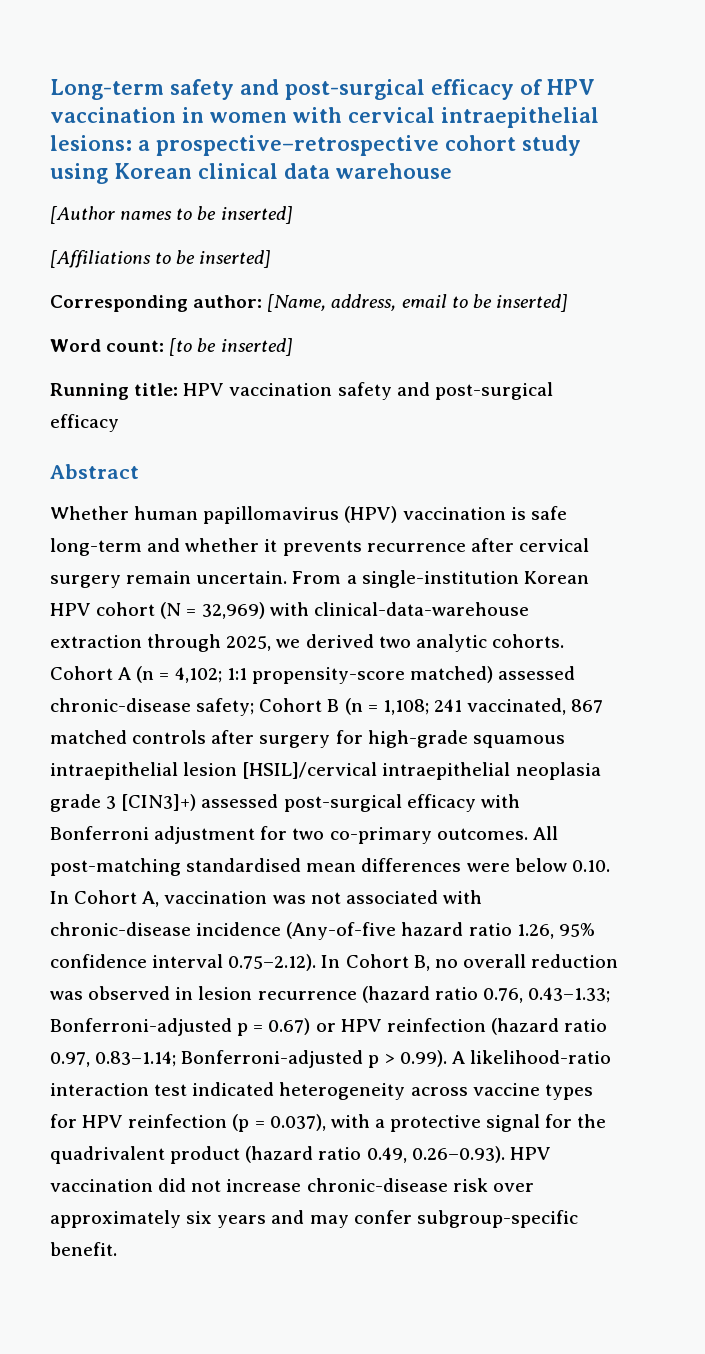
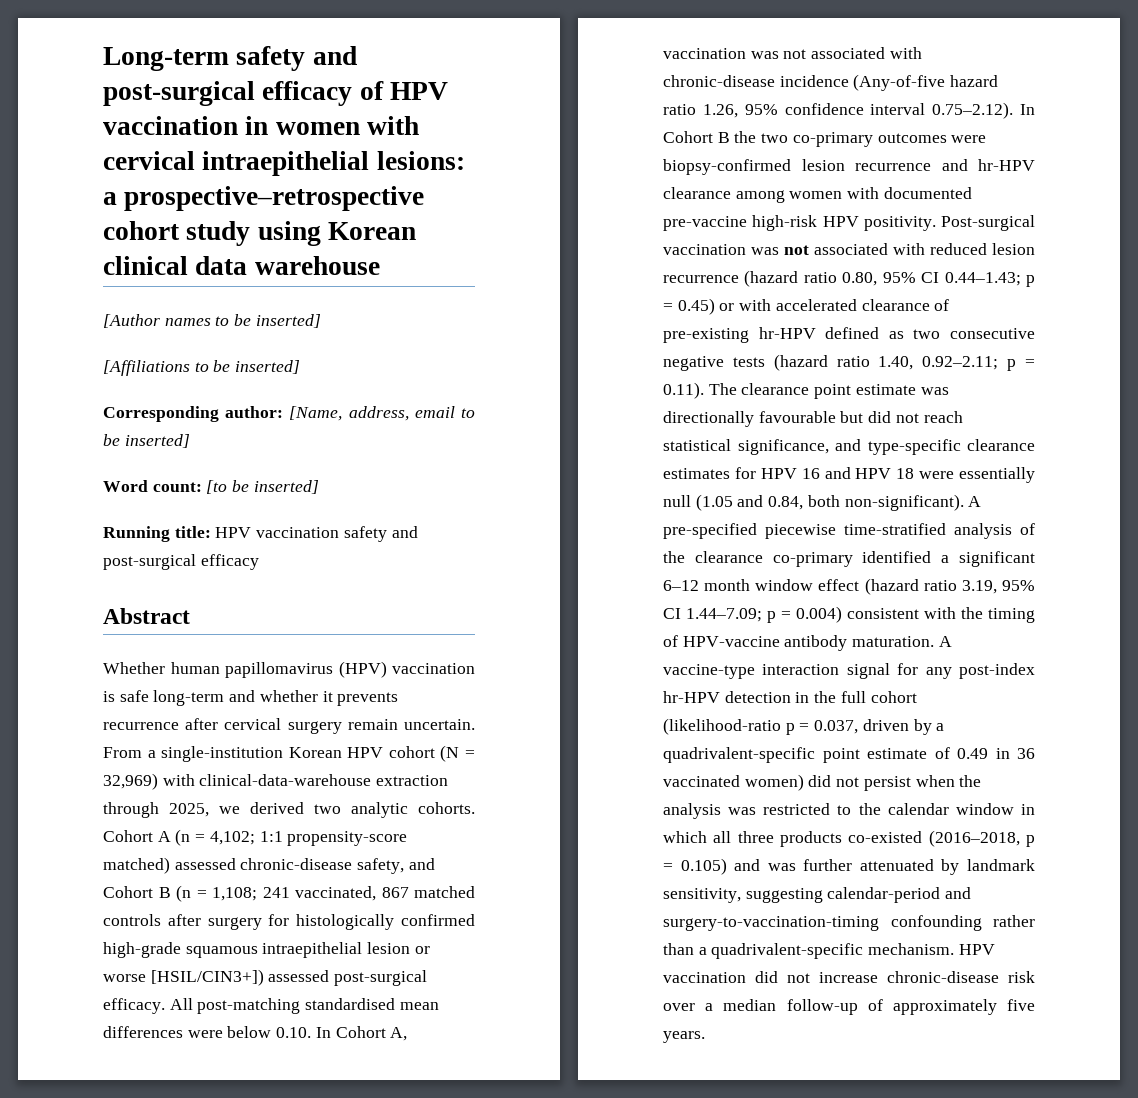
- Cohort A (n = 4,102; 1:1 propensity-score matched) assessed chronic-disease safety; Cohort B (n = 1,108; 241 vaccinated, 867 matched controls after surgery for high-grade squamous intraepithelial lesion [HSIL]/cervical intraepithelial neoplasia grade 3 [CIN3]+) assessed post-surgical efficacy with Bonferroni adjustment for two co-primary outcomes.
+ Cohort A (n = 4,102; 1:1 propensity-score matched) assessed chronic-disease safety, and Cohort B (n = 1,108; 241 vaccinated, 867 matched controls after surgery for histologically confirmed high-grade squamous intraepithelial lesion or worse [HSIL/CIN3+]) assessed post-surgical efficacy.
- All post-matching standardised mean differences were below 0.10. In Cohort A, vaccination was not associated with chronic-disease incidence (Any-of-five hazard ratio 1.26, 95% confidence interval 0.75–2.12). In Cohort B, no overall reduction was observed in lesion recurrence (hazard ratio 0.76, 0.43–1.33; Bonferroni-adjusted p = 0.67) or HPV reinfection (hazard ratio 0.97, 0.83–1.14; Bonferroni-adjusted p > 0.99). A likelihood-ratio interaction test indicated heterogeneity across vaccine types for HPV reinfection (p = 0.037), with a protective signal for the quadrivalent product (hazard ratio 0.49, 0.26–0.93). HPV vaccination did not increase chronic-disease risk over approximately six years and may confer subgroup-specific benefit.
+ All post-matching standardised mean differences were below 0.10. In Cohort A, vaccination was not associated with chronic-disease incidence (Any-of-five hazard ratio 1.26, 95% confidence interval 0.75–2.12). In Cohort B the two co-primary outcomes were biopsy-confirmed lesion recurrence and hr-HPV clearance among women with documented pre-vaccine high-risk HPV positivity. Post-surgical vaccination was not associated with reduced lesion recurrence (hazard ratio 0.80, 95% CI 0.44–1.43; p = 0.45) or with accelerated clearance of pre-existing hr-HPV defined as two consecutive negative tests (hazard ratio 1.40, 0.92–2.11; p = 0.11). The clearance point estimate was directionally favourable but did not reach statistical significance, and type-specific clearance estimates for HPV 16 and HPV 18 were essentially null (1.05 and 0.84, both non-significant). A pre-specified piecewise time-stratified analysis of the clearance co-primary identified a significant 6–12 month window effect (hazard ratio 3.19, 95% CI 1.44–7.09; p = 0.004) consistent with the timing of HPV-vaccine antibody maturation. A vaccine-type interaction signal for any post-index hr-HPV detection in the full cohort (likelihood-ratio p = 0.037, driven by a quadrivalent-specific point estimate of 0.49 in 36 vaccinated women) did not persist when the analysis was restricted to the calendar window in which all three products co-existed (2016–2018, p = 0.105) and was further attenuated by landmark sensitivity, suggesting calendar-period and surgery-to-vaccination-timing confounding rather than a quadrivalent-specific mechanism. HPV vaccination did not increase chronic-disease risk over a median follow-up of approximately five years.

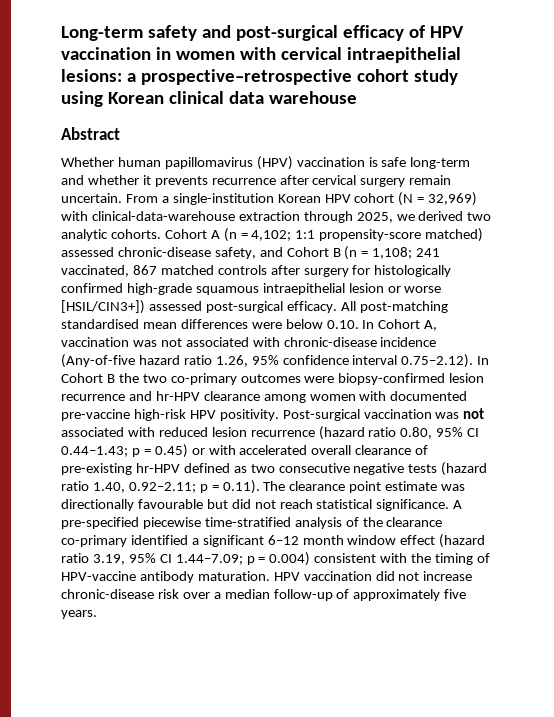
- [Author names to be inserted]
- [Affiliations to be inserted]
- Corresponding author: [Name, address, email to be inserted]
- Word count: [to be inserted]
- Running title: HPV vaccination safety and post-surgical efficacy
- Post-surgical vaccination was not associated with reduced lesion recurrence (hazard ratio 0.80, 95% CI 0.44–1.43; p = 0.45) or with accelerated clearance of pre-existing hr-HPV defined as two consecutive negative tests (hazard ratio 1.40, 0.92–2.11; p = 0.11). The clearance point estimate was directionally favourable but did not reach statistical significance, and type-specific clearance estimates for HPV 16 and HPV 18 were essentially null (1.05 and 0.84, both non-significant).
+ Post-surgical vaccination was not associated with reduced lesion recurrence (hazard ratio 0.80, 95% CI 0.44–1.43; p = 0.45) or with accelerated overall clearance of pre-existing hr-HPV defined as two consecutive negative tests (hazard ratio 1.40, 0.92–2.11; p = 0.11). The clearance point estimate was directionally favourable but did not reach statistical significance.
- A vaccine-type interaction signal for any post-index hr-HPV detection in the full cohort (likelihood-ratio p = 0.037, driven by a quadrivalent-specific point estimate of 0.49 in 36 vaccinated women) did not persist when the analysis was restricted to the calendar window in which all three products co-existed (2016–2018, p = 0.105) and was further attenuated by landmark sensitivity, suggesting calendar-period and surgery-to-vaccination-timing confounding rather than a quadrivalent-specific mechanism.

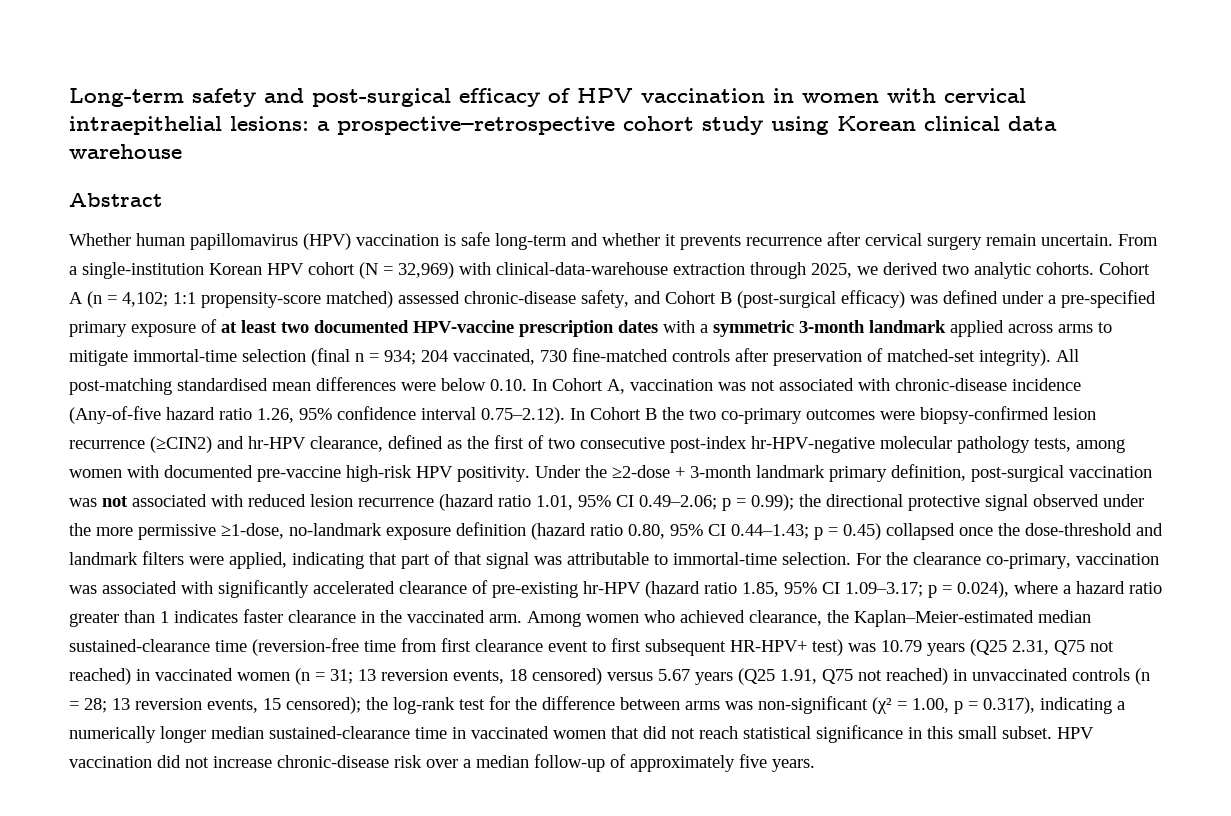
- Cohort A (n = 4,102; 1:1 propensity-score matched) assessed chronic-disease safety, and Cohort B (n = 1,108; 241 vaccinated, 867 matched controls after surgery for histologically confirmed high-grade squamous intraepithelial lesion or worse [HSIL/CIN3+]) assessed post-surgical efficacy.
+ Cohort A (n = 4,102; 1:1 propensity-score matched) assessed chronic-disease safety, and Cohort B (post-surgical efficacy) was defined under a pre-specified primary exposure of at least two documented HPV-vaccine prescription dates with a symmetric 3-month landmark applied across arms to mitigate immortal-time selection (final n = 934; 204 vaccinated, 730 fine-matched controls after preservation of matched-set integrity).
- All post-matching standardised mean differences were below 0.10. In Cohort A, vaccination was not associated with chronic-disease incidence (Any-of-five hazard ratio 1.26, 95% confidence interval 0.75–2.12). In Cohort B the two co-primary outcomes were biopsy-confirmed lesion recurrence and hr-HPV clearance among women with documented pre-vaccine high-risk HPV positivity.
+ All post-matching standardised mean differences were below 0.10. In Cohort A, vaccination was not associated with chronic-disease incidence (Any-of-five hazard ratio 1.26, 95% confidence interval 0.75–2.12). In Cohort B the two co-primary outcomes were biopsy-confirmed lesion recurrence (≥CIN2) and hr-HPV clearance, defined as the first of two consecutive post-index hr-HPV-negative molecular pathology tests, among women with documented pre-vaccine high-risk HPV positivity.
- Post-surgical vaccination was not associated with reduced lesion recurrence (hazard ratio 0.80, 95% CI 0.44–1.43; p = 0.45) or with accelerated overall clearance of pre-existing hr-HPV defined as two consecutive negative tests (hazard ratio 1.40, 0.92–2.11; p = 0.11). The clearance point estimate was directionally favourable but did not reach statistical significance. A pre-specified piecewise time-stratified analysis of the clearance co-primary identified a significant 6–12 month window effect (hazard ratio 3.19, 95% CI 1.44–7.09; p = 0.004) consistent with the timing of HPV-vaccine antibody maturation.
+ Under the ≥2-dose + 3-month landmark primary definition, post-surgical vaccination was not associated with reduced lesion recurrence (hazard ratio 1.01, 95% CI 0.49–2.06; p = 0.99); the directional protective signal observed under the more permissive ≥1-dose, no-landmark exposure definition (hazard ratio 0.80, 95% CI 0.44–1.43; p = 0.45) collapsed once the dose-threshold and landmark filters were applied, indicating that part of that signal was attributable to immortal-time selection. For the clearance co-primary, vaccination was associated with significantly accelerated clearance of pre-existing hr-HPV (hazard ratio 1.85, 95% CI 1.09–3.17; p = 0.024), where a hazard ratio greater than 1 indicates faster clearance in the vaccinated arm. Among women who achieved clearance, the Kaplan–Meier-estimated median sustained-clearance time (reversion-free time from first clearance event to first subsequent HR-HPV+ test) was 10.79 years (Q25 2.31, Q75 not reached) in vaccinated women (n = 31; 13 reversion events, 18 censored) versus 5.67 years (Q25 1.91, Q75 not reached) in unvaccinated controls (n = 28; 13 reversion events, 15 censored); the log-rank test for the difference between arms was non-significant (χ² = 1.00, p = 0.317), indicating a numerically longer median sustained-clearance time in vaccinated women that did not reach statistical significance in this small subset.

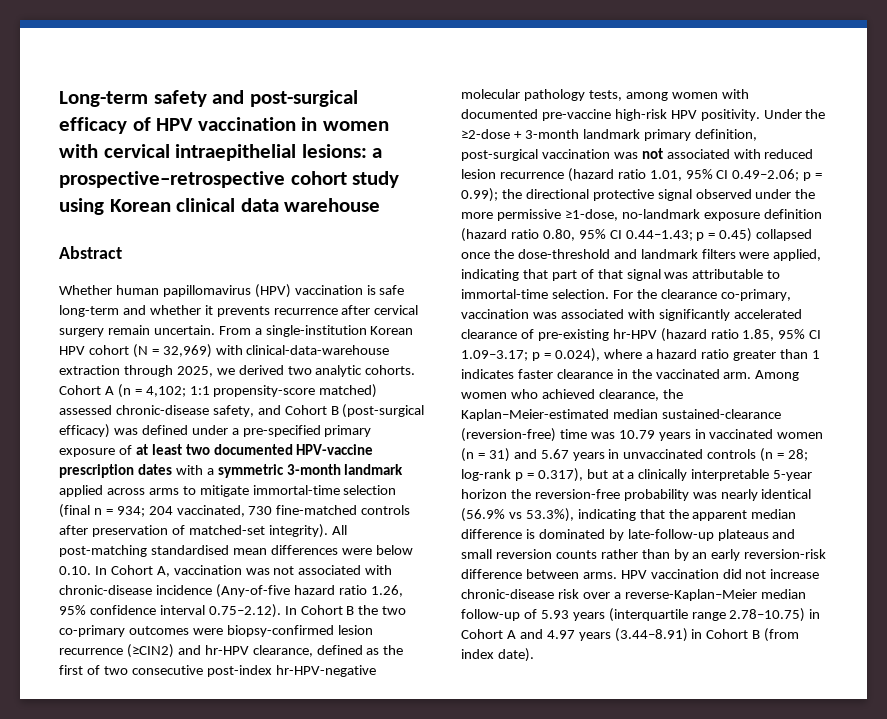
- Among women who achieved clearance, the Kaplan–Meier-estimated median sustained-clearance time (reversion-free time from first clearance event to first subsequent HR-HPV+ test) was 10.79 years (Q25 2.31, Q75 not reached) in vaccinated women (n = 31; 13 reversion events, 18 censored) versus 5.67 years (Q25 1.91, Q75 not reached) in unvaccinated controls (n = 28; 13 reversion events, 15 censored); the log-rank test for the difference between arms was non-significant (χ² = 1.00, p = 0.317), indicating a numerically longer median sustained-clearance time in vaccinated women that did not reach statistical significance in this small subset.
+ Among women who achieved clearance, the Kaplan–Meier-estimated median sustained-clearance (reversion-free) time was 10.79 years in vaccinated women (n = 31) and 5.67 years in unvaccinated controls (n = 28; log-rank p = 0.317), but at a clinically interpretable 5-year horizon the reversion-free probability was nearly identical (56.9% vs 53.3%), indicating that the apparent median difference is dominated by late-follow-up plateaus and small reversion counts rather than by an early reversion-risk difference between arms.
- HPV vaccination did not increase chronic-disease risk over a median follow-up of approximately five years.
+ HPV vaccination did not increase chronic-disease risk over a reverse-Kaplan–Meier median follow-up of 5.93 years (interquartile range 2.78–10.75) in Cohort A and 4.97 years (3.44–8.91) in Cohort B (from index date).

